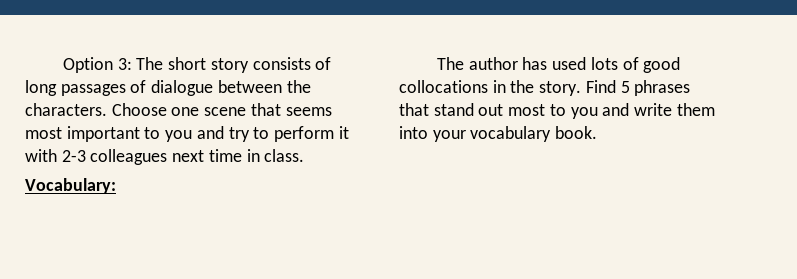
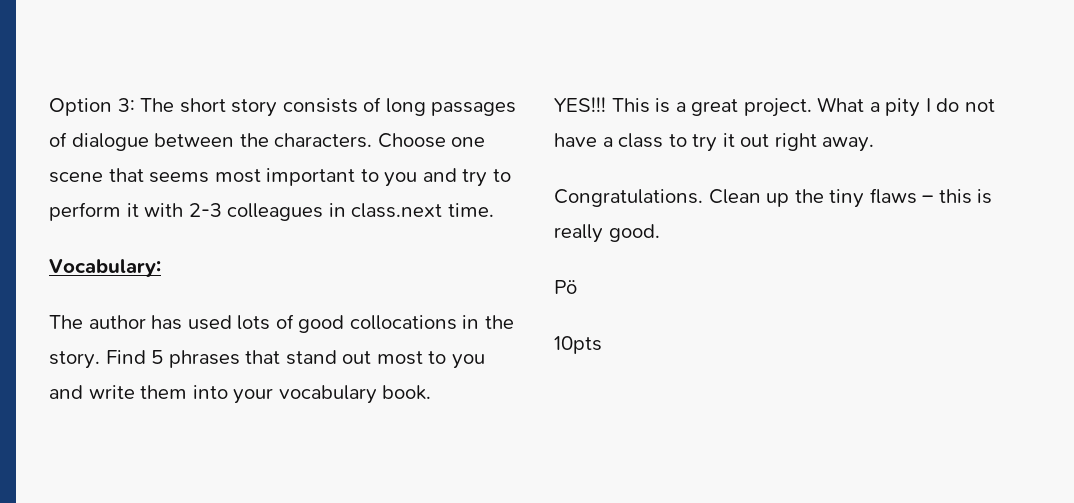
- Choose one scene that seems most important to you and try to perform it with 2-3 colleagues next time in class.
+ Choose one scene that seems most important to you and try to perform it with 2-3 colleagues in class.next time.
+ YES!!! This is a great project. What a pity I do not have a class to try it out right away.
+ Congratulations. Clean up the tiny flaws – this is really good.
+ Pö
+ 10pts

